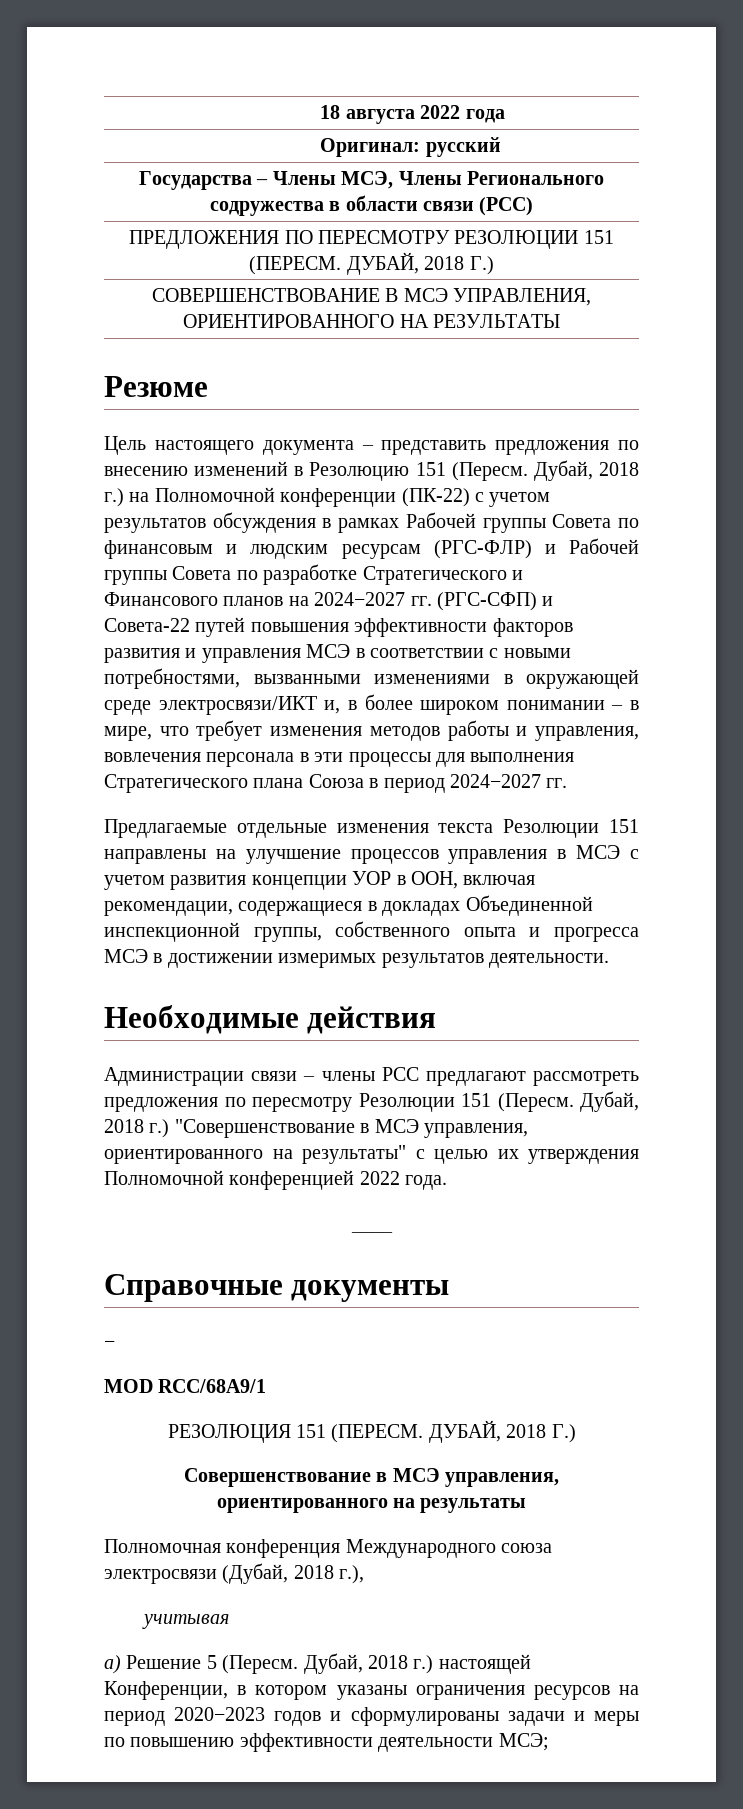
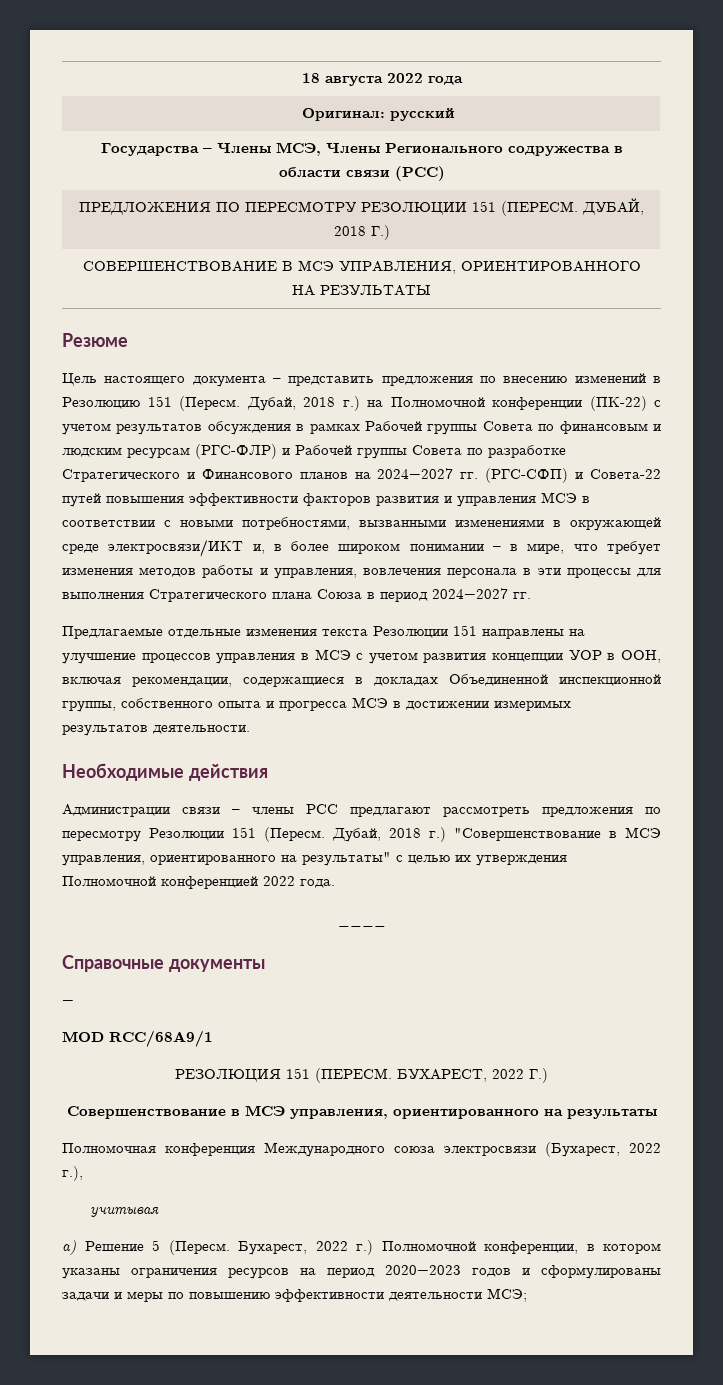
- РЕЗОЛЮЦИЯ 151 (ПЕРЕСМ. ДУБАЙ, 2018 Г.)
+ РЕЗОЛЮЦИЯ 151 (ПЕРЕСМ. БУХАРЕСТ, 2022 Г.)
- Полномочная конференция Международного союза электросвязи (Дубай, 2018 г.),
+ Полномочная конференция Международного союза электросвязи (Бухарест, 2022 г.),
- Дубай, 2018 г.) настоящей Конференции, в котором указаны ограничения ресурсов на период 2020−2023 годов и сформулированы задачи и меры по повышению эффективности деятельности МСЭ;
+ Бухарест, 2022 г.) Полномочной конференции, в котором указаны ограничения ресурсов на период 2020−2023 годов и сформулированы задачи и меры по повышению эффективности деятельности МСЭ;

